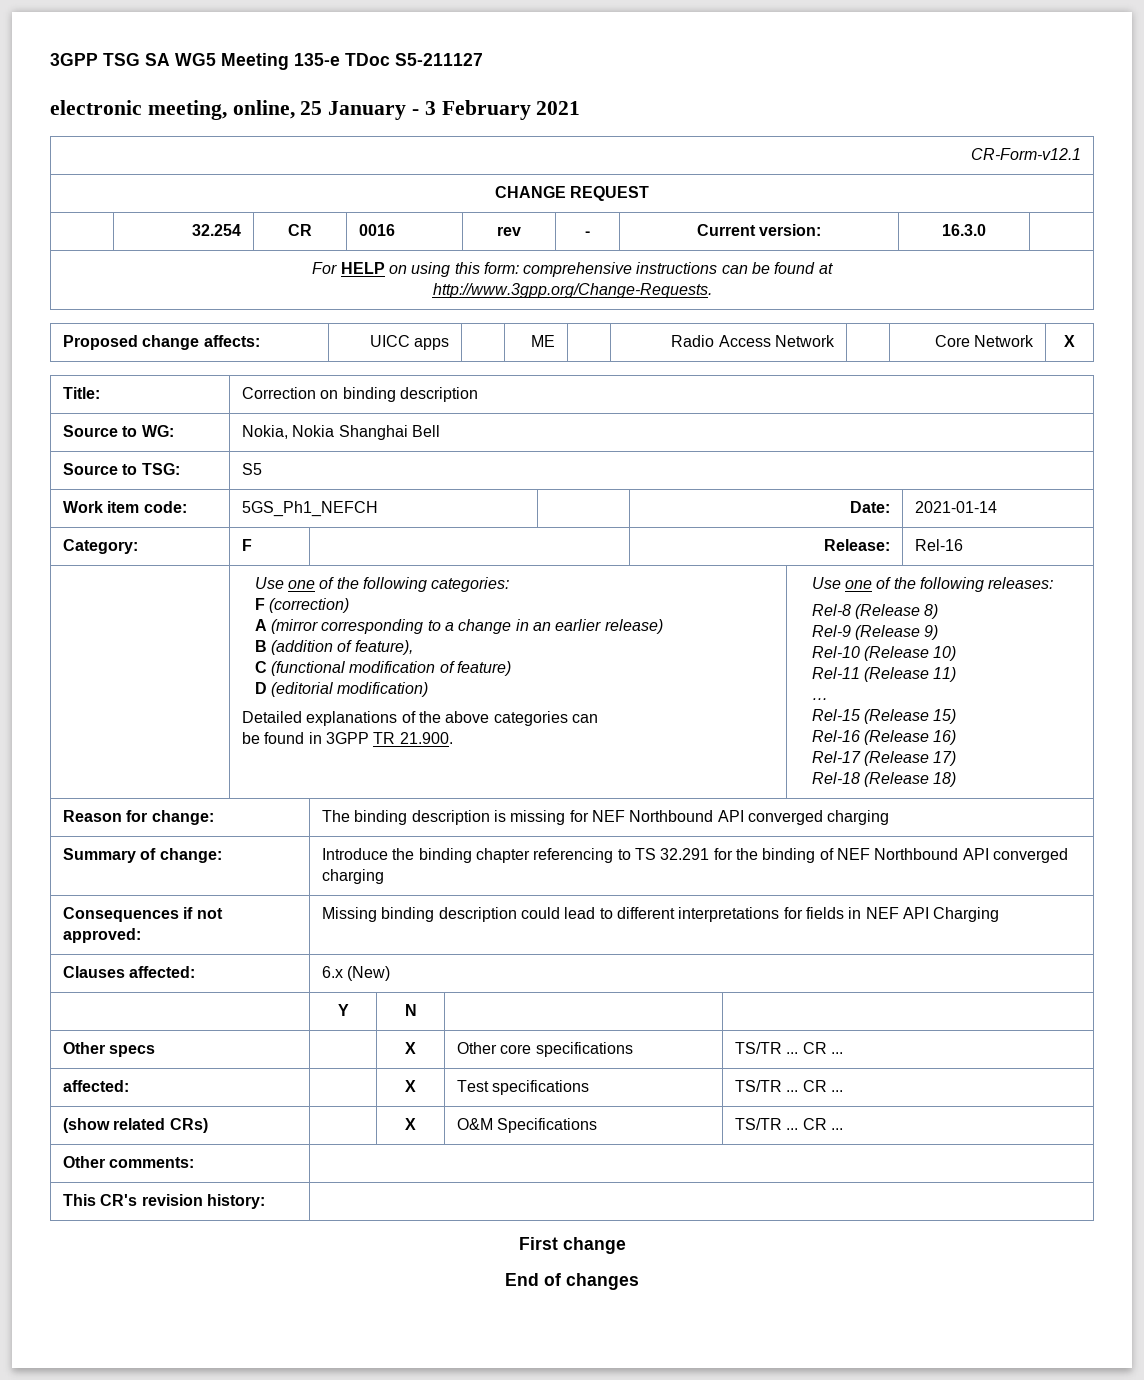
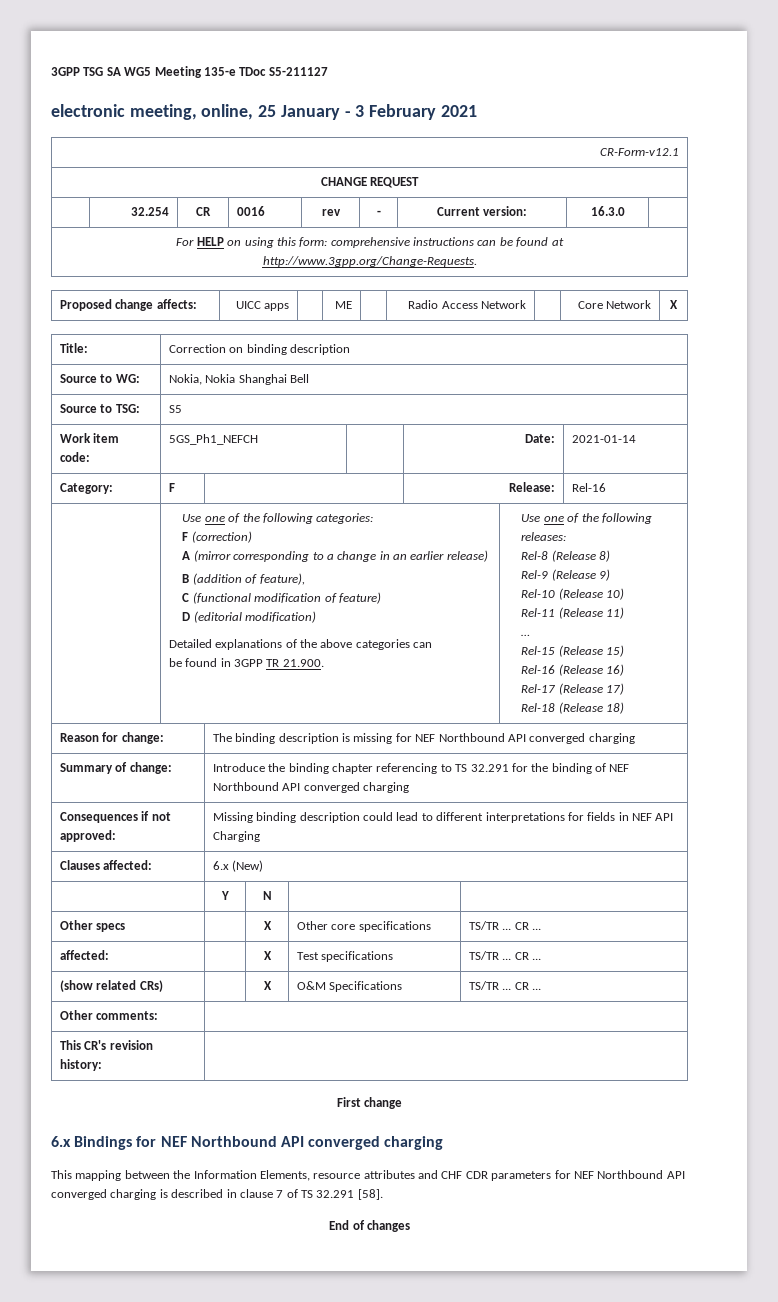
+ 6.x Bindings for NEF Northbound API converged charging
+ This mapping between the Information Elements, resource attributes and CHF CDR parameters for NEF Northbound API converged charging is described in clause 7 of TS 32.291 [58].

